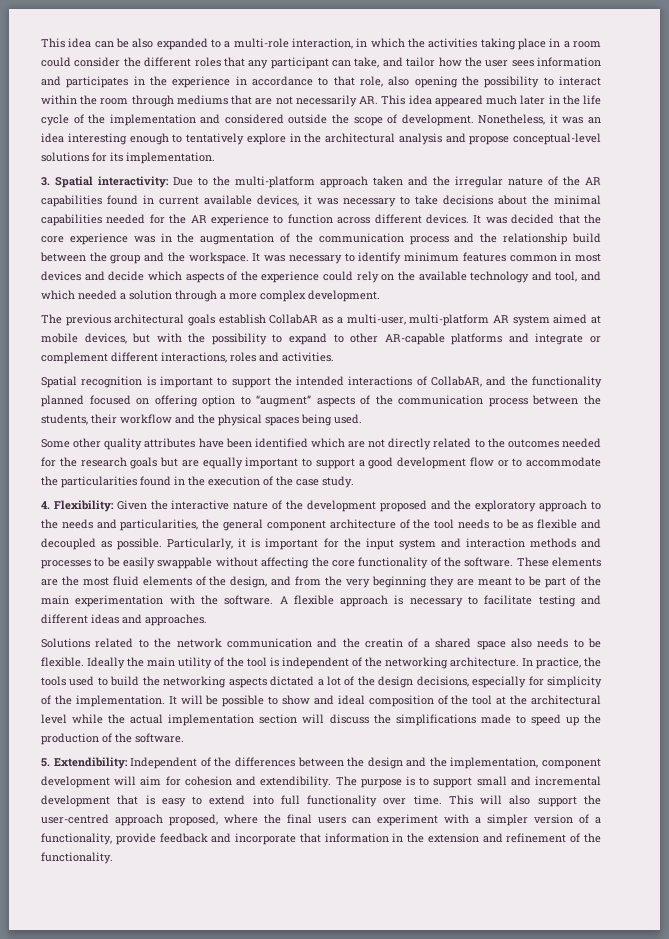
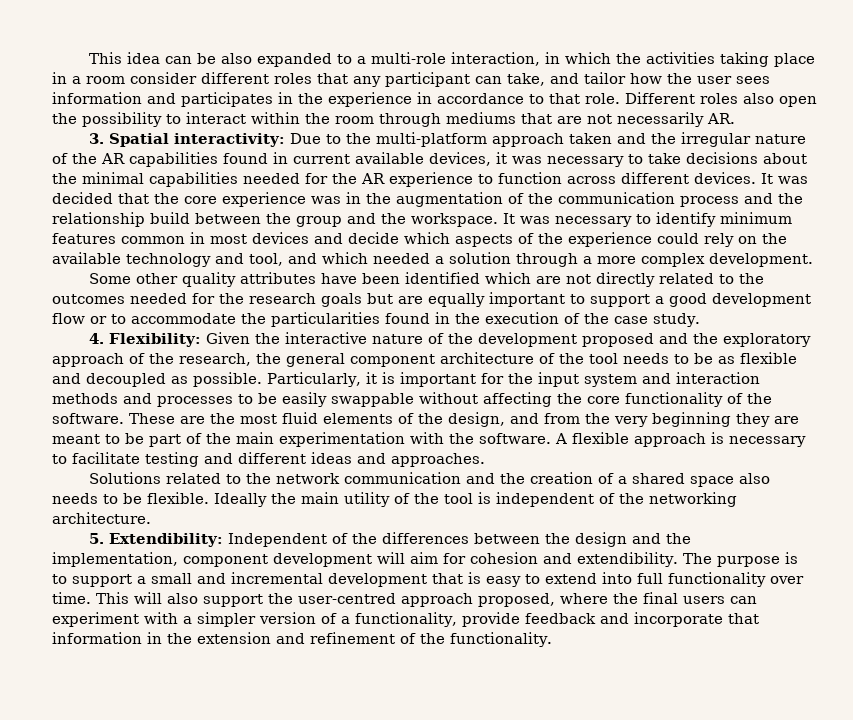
- This idea can be also expanded to a multi-role interaction, in which the activities taking place in a room could consider the different roles that any participant can take, and tailor how the user sees information and participates in the experience in accordance to that role, also opening the possibility to interact within the room through mediums that are not necessarily AR. This idea appeared much later in the life cycle of the implementation and considered outside the scope of development. Nonetheless, it was an idea interesting enough to tentatively explore in the architectural analysis and propose conceptual-level solutions for its implementation.
+ This idea can be also expanded to a multi-role interaction, in which the activities taking place in a room consider different roles that any participant can take, and tailor how the user sees information and participates in the experience in accordance to that role. Different roles also open the possibility to interact within the room through mediums that are not necessarily AR.
- The previous architectural goals establish CollabAR as a multi-user, multi-platform AR system aimed at mobile devices, but with the possibility to expand to other AR-capable platforms and integrate or complement different interactions, roles and activities.
- Spatial recognition is important to support the intended interactions of CollabAR, and the functionality planned focused on offering option to “augment” aspects of the communication process between the students, their workflow and the physical spaces being used.
- 4. Flexibility: Given the interactive nature of the development proposed and the exploratory approach to the needs and particularities, the general component architecture of the tool needs to be as flexible and decoupled as possible.
+ 4. Flexibility: Given the interactive nature of the development proposed and the exploratory approach of the research, the general component architecture of the tool needs to be as flexible and decoupled as possible.
- These elements are the most fluid elements of the design, and from the very beginning they are meant to be part of the main experimentation with the software.
+ These are the most fluid elements of the design, and from the very beginning they are meant to be part of the main experimentation with the software.
- Solutions related to the network communication and the creatin of a shared space also needs to be flexible.
+ Solutions related to the network communication and the creation of a shared space also needs to be flexible.
- In practice, the tools used to build the networking aspects dictated a lot of the design decisions, especially for simplicity of the implementation. It will be possible to show and ideal composition of the tool at the architectural level while the actual implementation section will discuss the simplifications made to speed up the production of the software.
- The purpose is to support small and incremental development that is easy to extend into full functionality over time.
+ The purpose is to support a small and incremental development that is easy to extend into full functionality over time.

